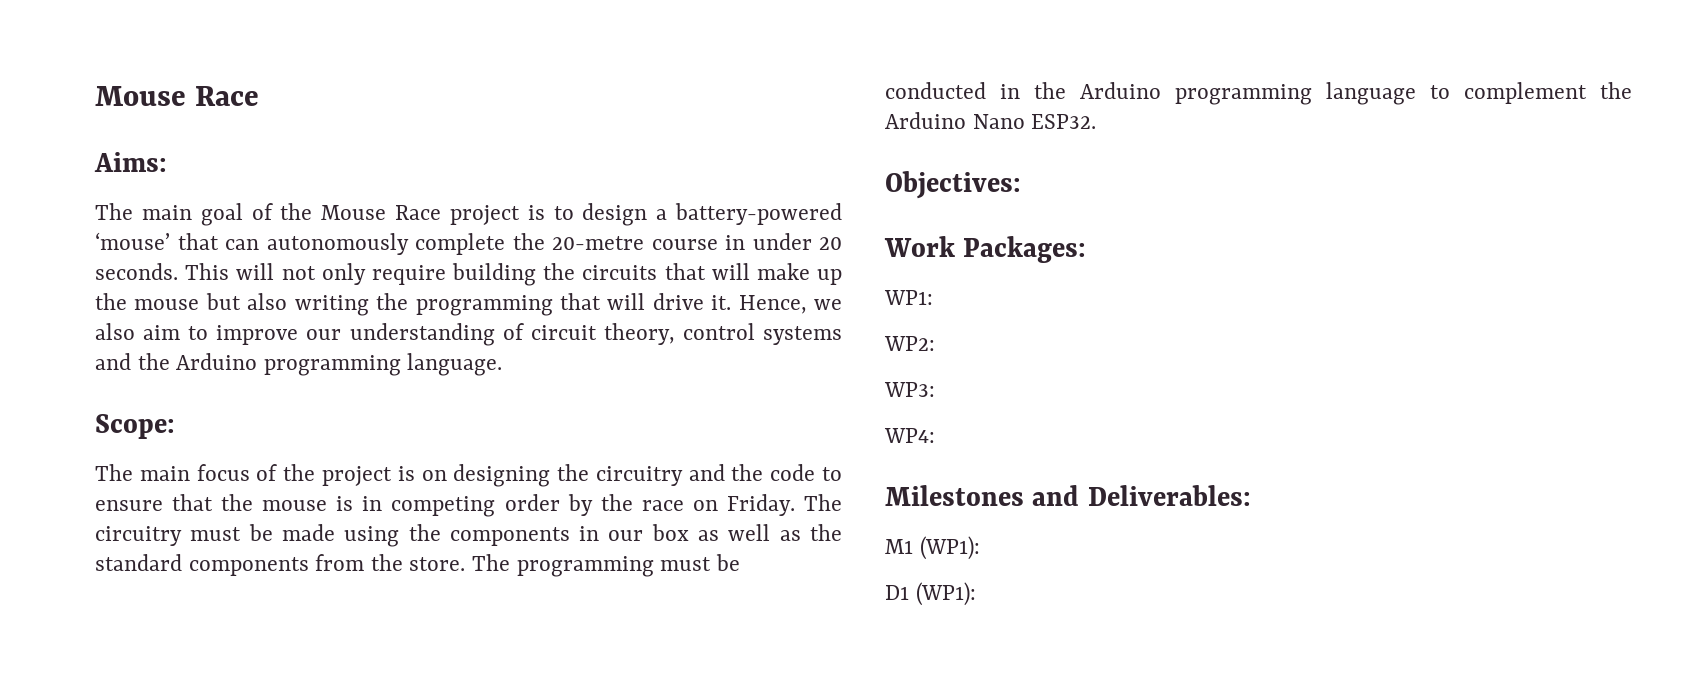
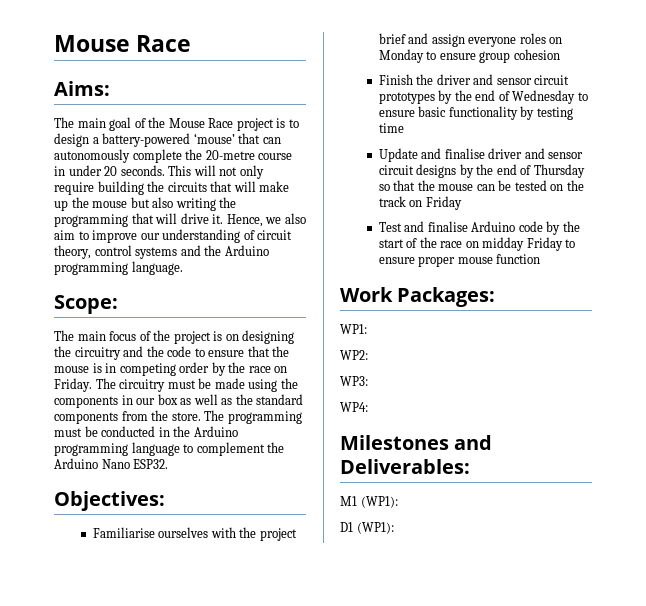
+ Familiarise ourselves with the project brief and assign everyone roles on Monday to ensure group cohesion
+ Finish the driver and sensor circuit prototypes by the end of Wednesday to ensure basic functionality by testing time
+ Update and finalise driver and sensor circuit designs by the end of Thursday so that the mouse can be tested on the track on Friday
+ Test and finalise Arduino code by the start of the race on midday Friday to ensure proper mouse function

